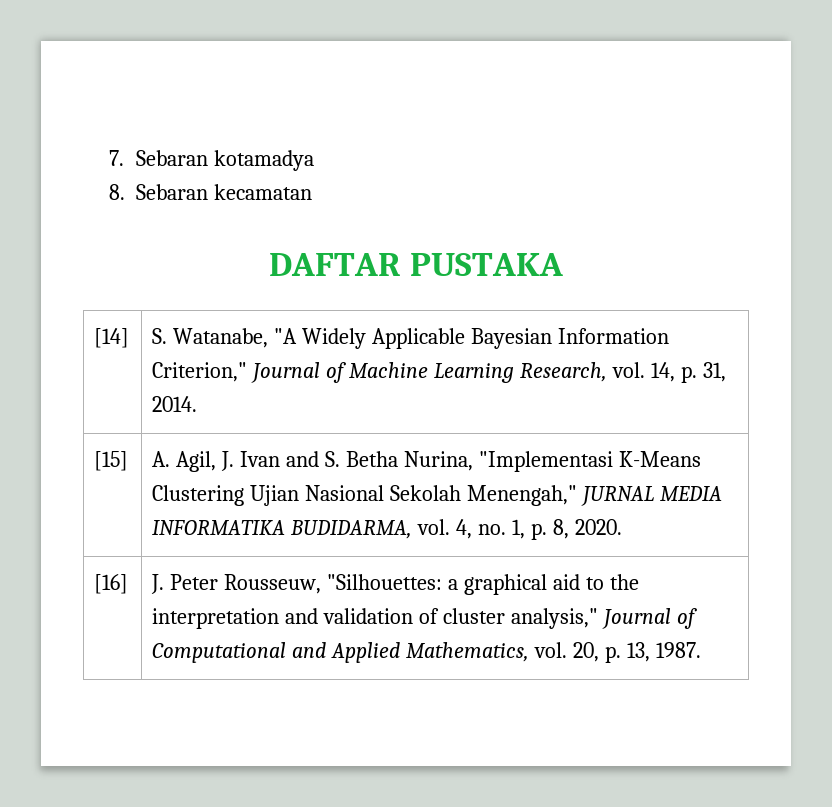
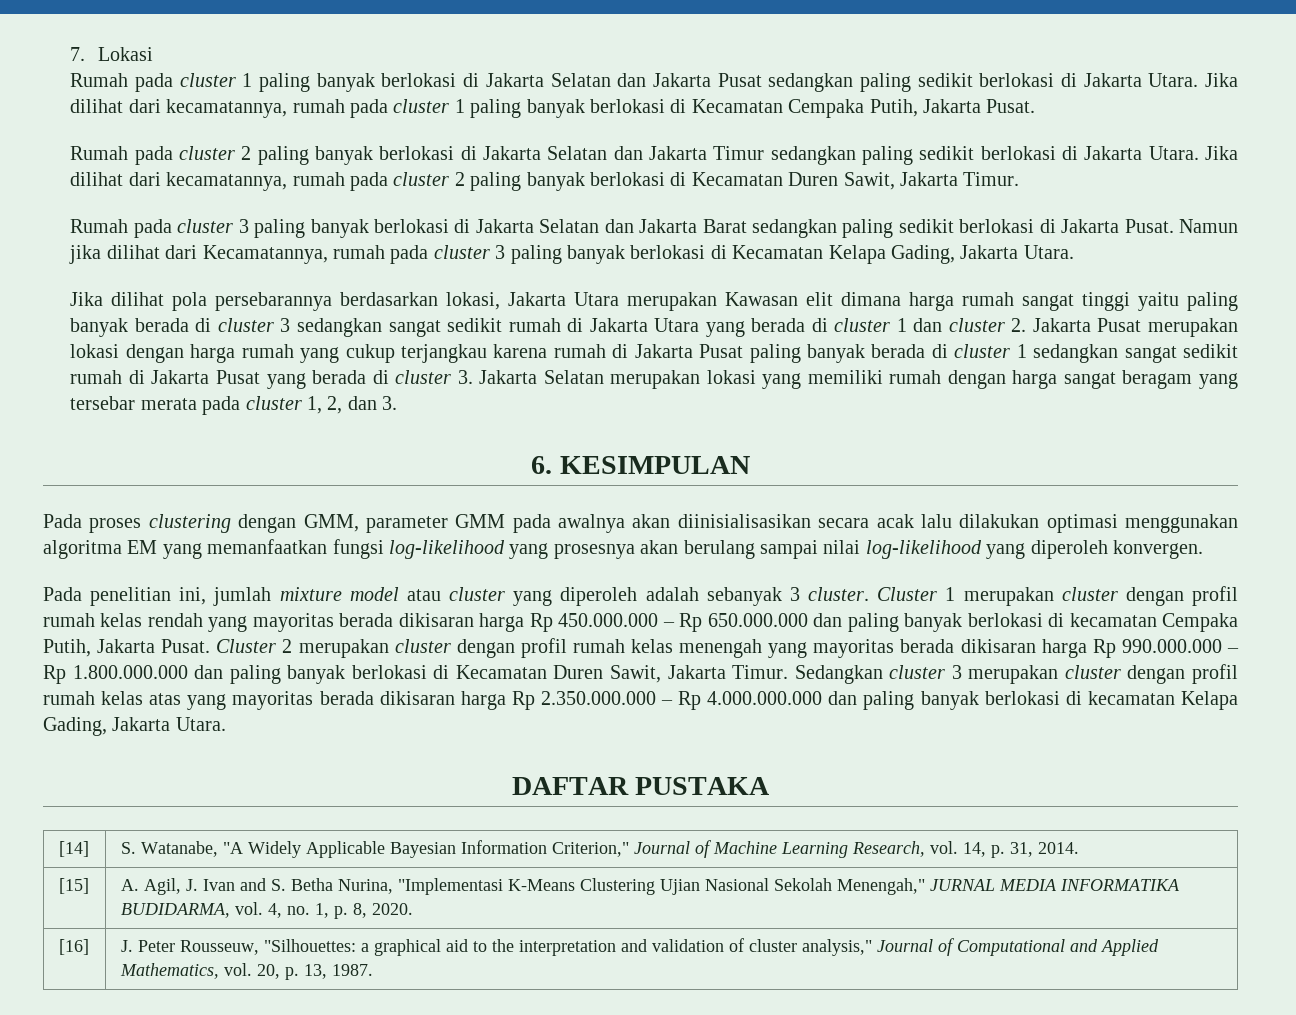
- 7. Sebaran kotamadya
- 8. Sebaran kecamatan
+ 7. Lokasi
+ Rumah pada cluster 1 paling banyak berlokasi di Jakarta Selatan dan Jakarta Pusat sedangkan paling sedikit berlokasi di Jakarta Utara. Jika dilihat dari kecamatannya, rumah pada cluster 1 paling banyak berlokasi di Kecamatan Cempaka Putih, Jakarta Pusat.
+ Rumah pada cluster 2 paling banyak berlokasi di Jakarta Selatan dan Jakarta Timur sedangkan paling sedikit berlokasi di Jakarta Utara. Jika dilihat dari kecamatannya, rumah pada cluster 2 paling banyak berlokasi di Kecamatan Duren Sawit, Jakarta Timur.
+ Rumah pada cluster 3 paling banyak berlokasi di Jakarta Selatan dan Jakarta Barat sedangkan paling sedikit berlokasi di Jakarta Pusat. Namun jika dilihat dari Kecamatannya, rumah pada cluster 3 paling banyak berlokasi di Kecamatan Kelapa Gading, Jakarta Utara.
+ Jika dilihat pola persebarannya berdasarkan lokasi, Jakarta Utara merupakan Kawasan elit dimana harga rumah sangat tinggi yaitu paling banyak berada di cluster 3 sedangkan sangat sedikit rumah di Jakarta Utara yang berada di cluster 1 dan cluster 2. Jakarta Pusat merupakan lokasi dengan harga rumah yang cukup terjangkau karena rumah di Jakarta Pusat paling banyak berada di cluster 1 sedangkan sangat sedikit rumah di Jakarta Pusat yang berada di cluster 3. Jakarta Selatan merupakan lokasi yang memiliki rumah dengan harga sangat beragam yang tersebar merata pada cluster 1, 2, dan 3.
+ 6. KESIMPULAN
+ Pada proses clustering dengan GMM, parameter GMM pada awalnya akan diinisialisasikan secara acak lalu dilakukan optimasi menggunakan algoritma EM yang memanfaatkan fungsi log-likelihood yang prosesnya akan berulang sampai nilai log-likelihood yang diperoleh konvergen.
+ Pada penelitian ini, jumlah mixture model atau cluster yang diperoleh adalah sebanyak 3 cluster. Cluster 1 merupakan cluster dengan profil rumah kelas rendah yang mayoritas berada dikisaran harga Rp 450.000.000 – Rp 650.000.000 dan paling banyak berlokasi di kecamatan Cempaka Putih, Jakarta Pusat. Cluster 2 merupakan cluster dengan profil rumah kelas menengah yang mayoritas berada dikisaran harga Rp 990.000.000 – Rp 1.800.000.000 dan paling banyak berlokasi di Kecamatan Duren Sawit, Jakarta Timur. Sedangkan cluster 3 merupakan cluster dengan profil rumah kelas atas yang mayoritas berada dikisaran harga Rp 2.350.000.000 – Rp 4.000.000.000 dan paling banyak berlokasi di kecamatan Kelapa Gading, Jakarta Utara.

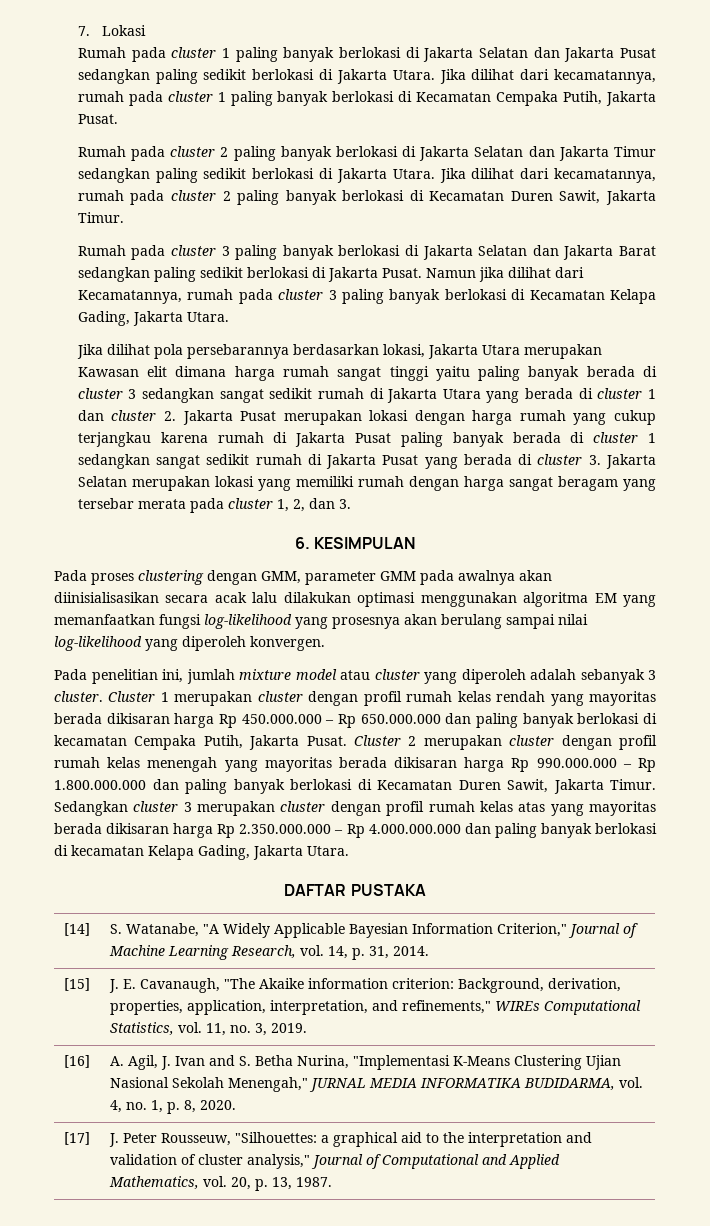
- [15] | A. Agil, J. Ivan and S. Betha Nurina, "Implementasi K-Means Clustering Ujian Nasional Sekolah Menengah," JURNAL MEDIA INFORMATIKA BUDIDARMA, vol. 4, no. 1, p. 8, 2020.
+ [15] | J. E. Cavanaugh, "The Akaike information criterion: Background, derivation, properties, application, interpretation, and refinements," WIREs Computational Statistics, vol. 11, no. 3, 2019.
+ [16] | A. Agil, J. Ivan and S. Betha Nurina, "Implementasi K-Means Clustering Ujian Nasional Sekolah Menengah," JURNAL MEDIA INFORMATIKA BUDIDARMA, vol. 4, no. 1, p. 8, 2020.
- [16] | J. Peter Rousseuw, "Silhouettes: a graphical aid to the interpretation and validation of cluster analysis," Journal of Computational and Applied Mathematics, vol. 20, p. 13, 1987.
+ [17] | J. Peter Rousseuw, "Silhouettes: a graphical aid to the interpretation and validation of cluster analysis," Journal of Computational and Applied Mathematics, vol. 20, p. 13, 1987.

